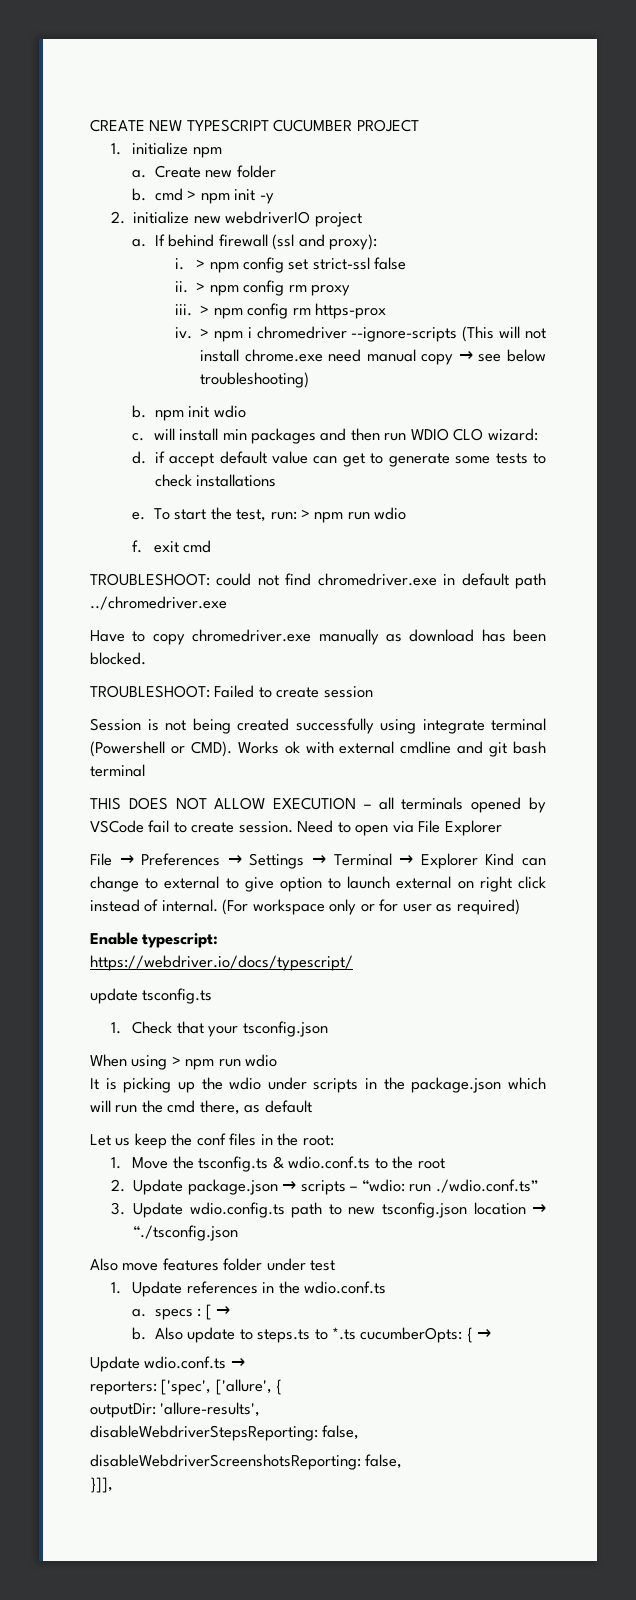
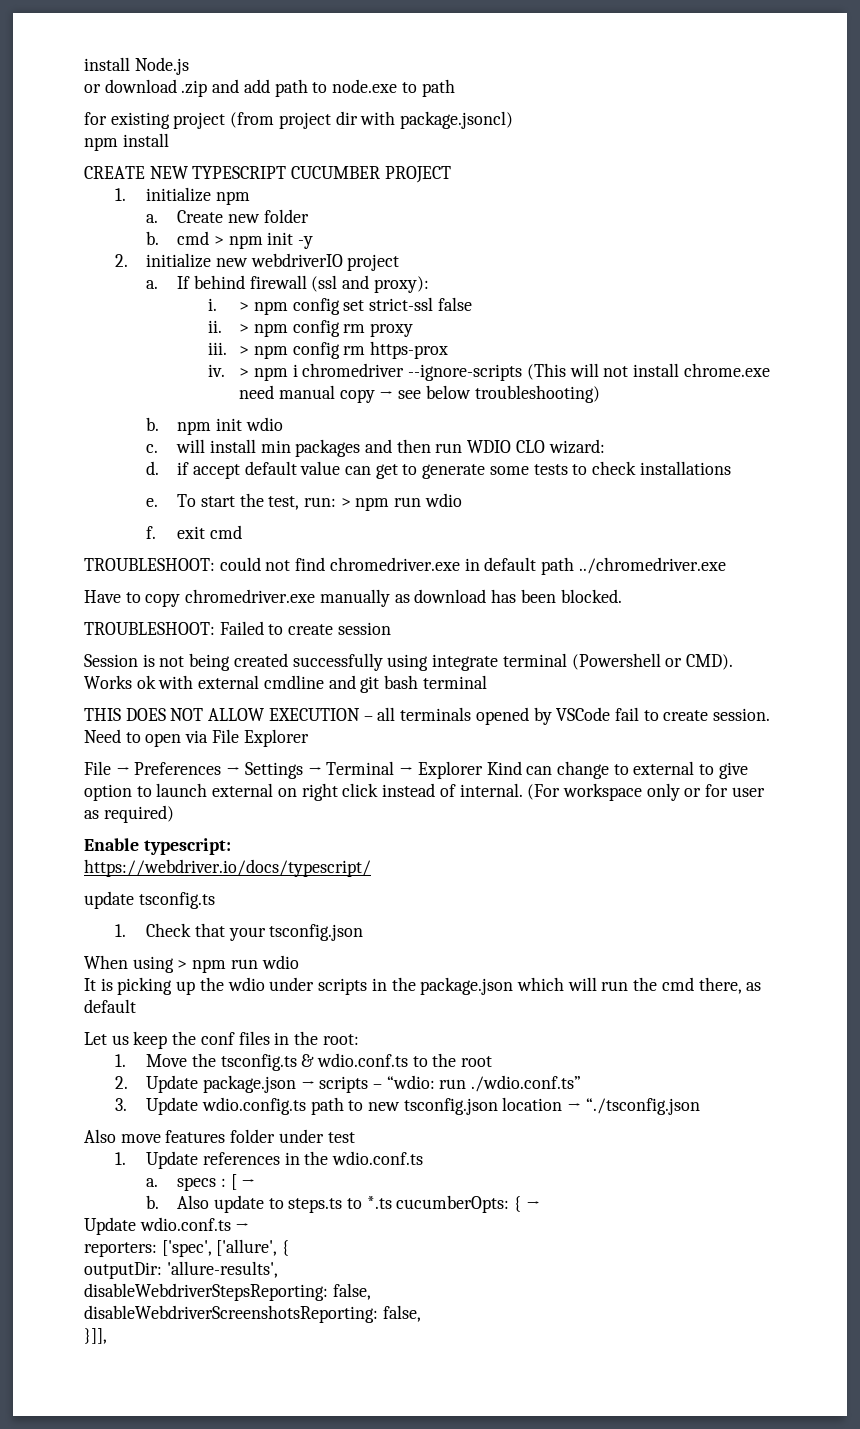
+ install Node.js
+ or download .zip and add path to node.exe to path
+ for existing project (from project dir with package.jsoncl)
+ npm install

